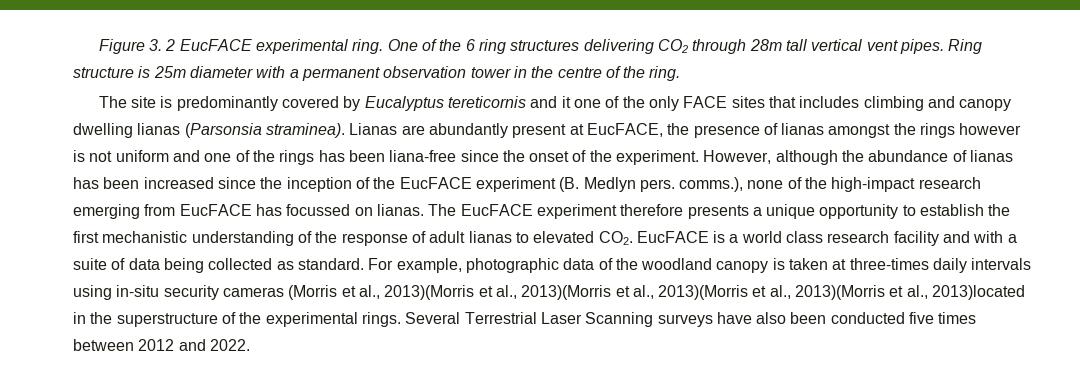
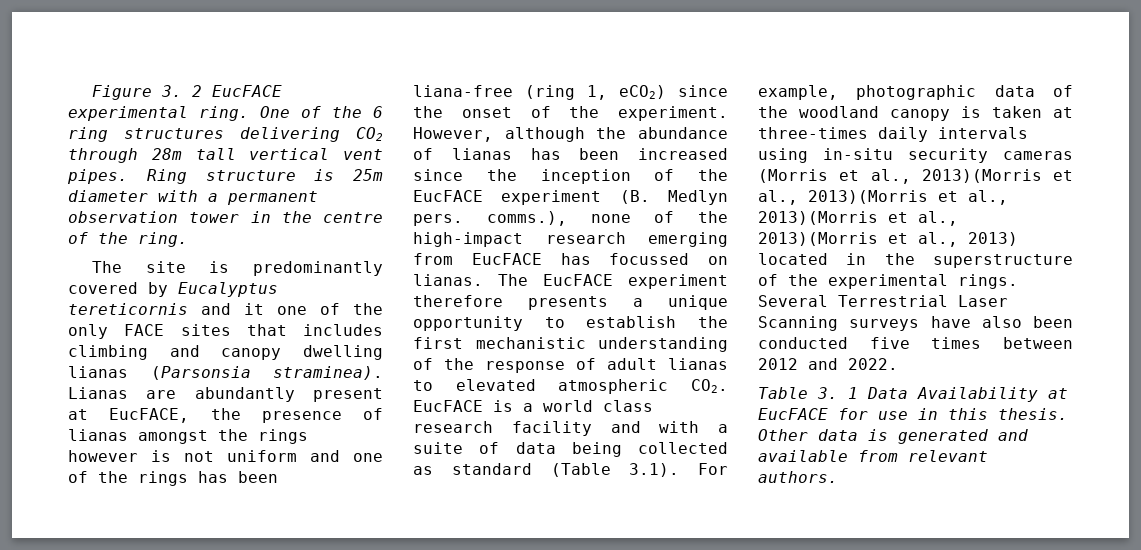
- Lianas are abundantly present at EucFACE, the presence of lianas amongst the rings however is not uniform and one of the rings has been liana-free since the onset of the experiment.
+ Lianas are abundantly present at EucFACE, the presence of lianas amongst the rings however is not uniform and one of the rings has been liana-free (ring 1, eCO2) since the onset of the experiment.
- The EucFACE experiment therefore presents a unique opportunity to establish the first mechanistic understanding of the response of adult lianas to elevated CO2. EucFACE is a world class research facility and with a suite of data being collected as standard. For example, photographic data of the woodland canopy is taken at three-times daily intervals using in-situ security cameras (Morris et al., 2013)(Morris et al., 2013)(Morris et al., 2013)(Morris et al., 2013)(Morris et al., 2013)located in the superstructure of the experimental rings.
+ The EucFACE experiment therefore presents a unique opportunity to establish the first mechanistic understanding of the response of adult lianas to elevated atmospheric CO2. EucFACE is a world class research facility and with a suite of data being collected as standard (Table 3.1). For example, photographic data of the woodland canopy is taken at three-times daily intervals using in-situ security cameras (Morris et al., 2013)(Morris et al., 2013)(Morris et al., 2013)(Morris et al., 2013)(Morris et al., 2013) located in the superstructure of the experimental rings.
+ Table 3. 1 Data Availability at EucFACE for use in this thesis. Other data is generated and available from relevant authors.

